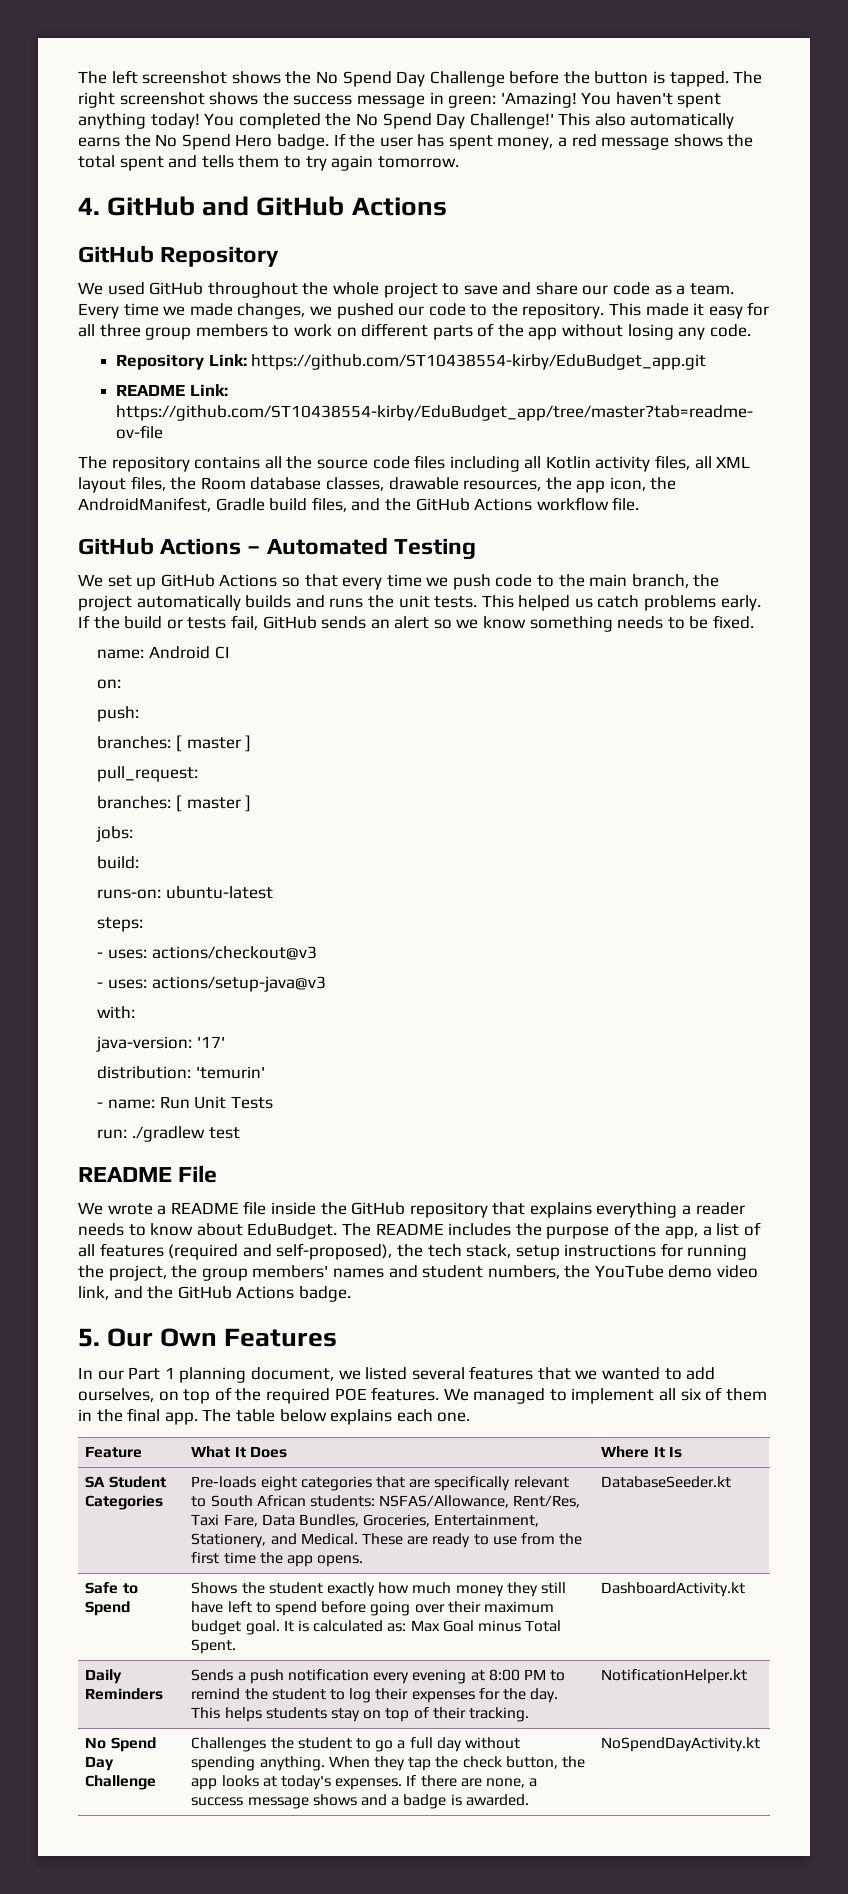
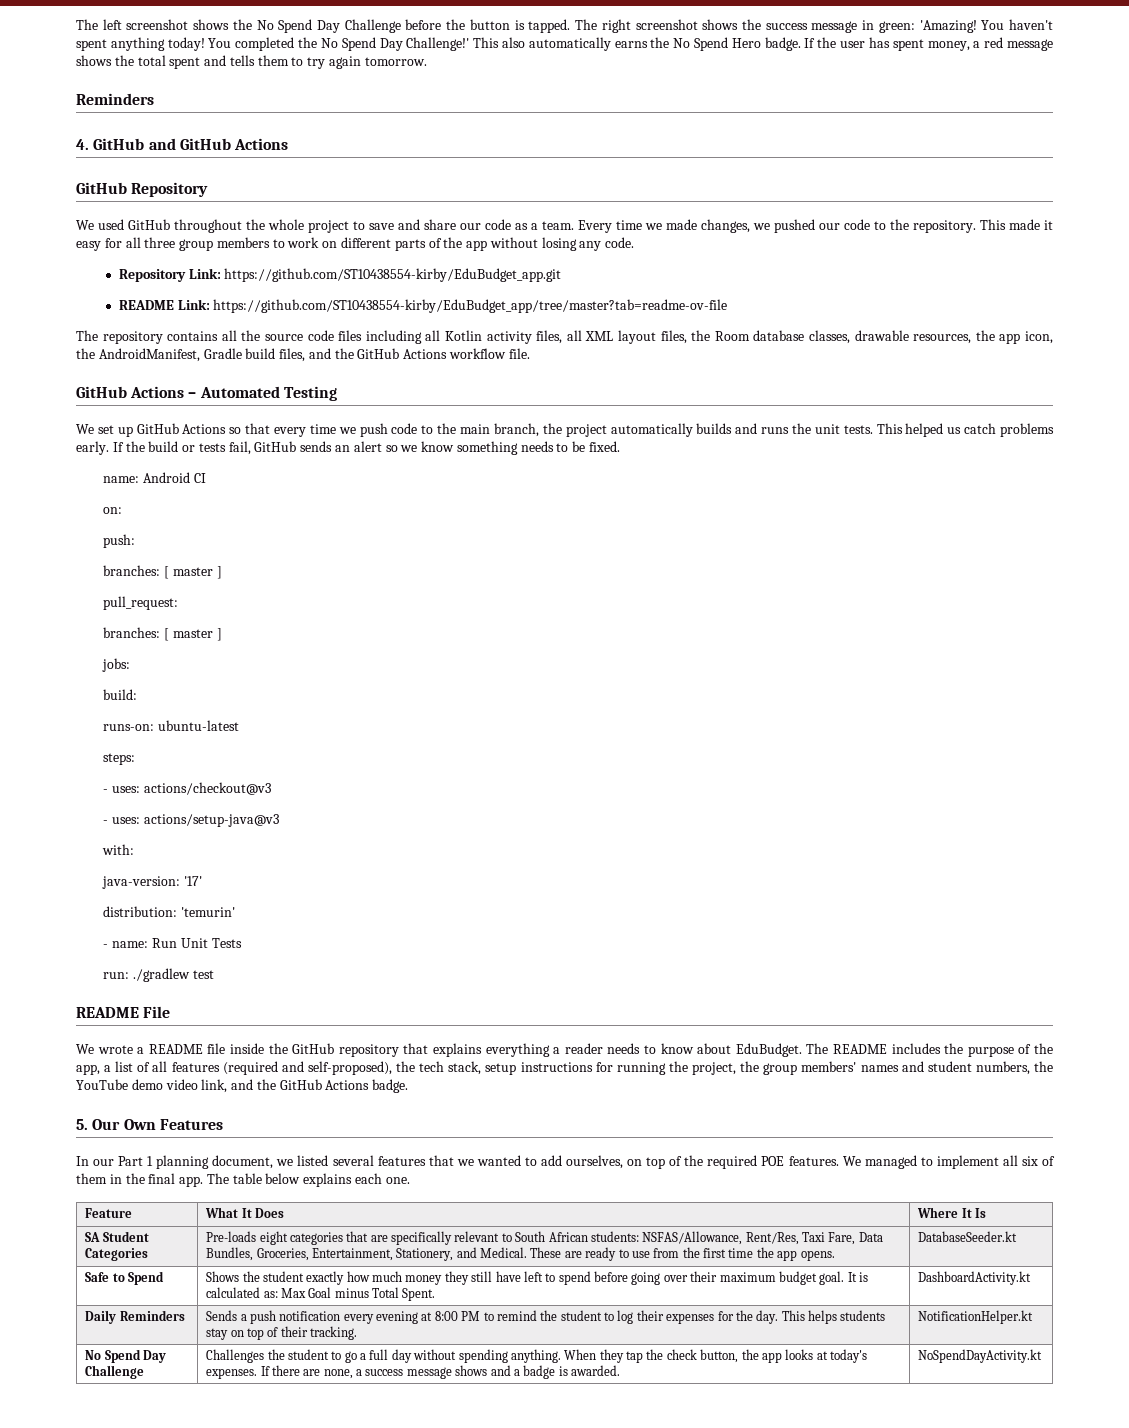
  If the user has spent money, a red message shows the total spent and tells them to try again tomorrow.
+ Reminders

